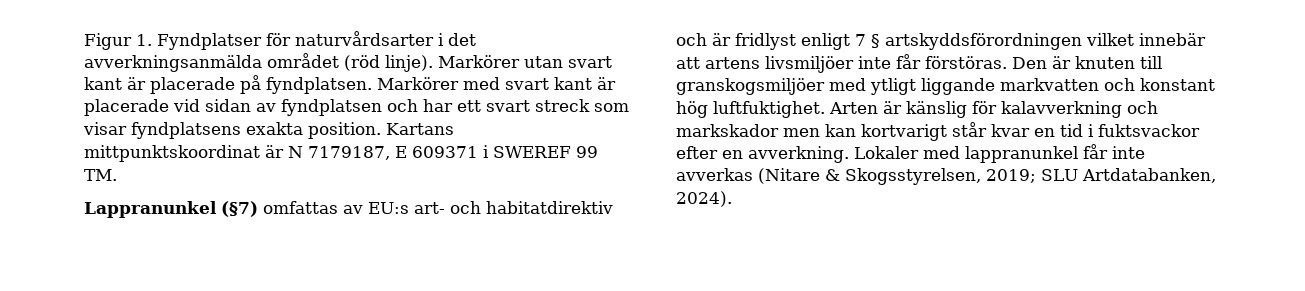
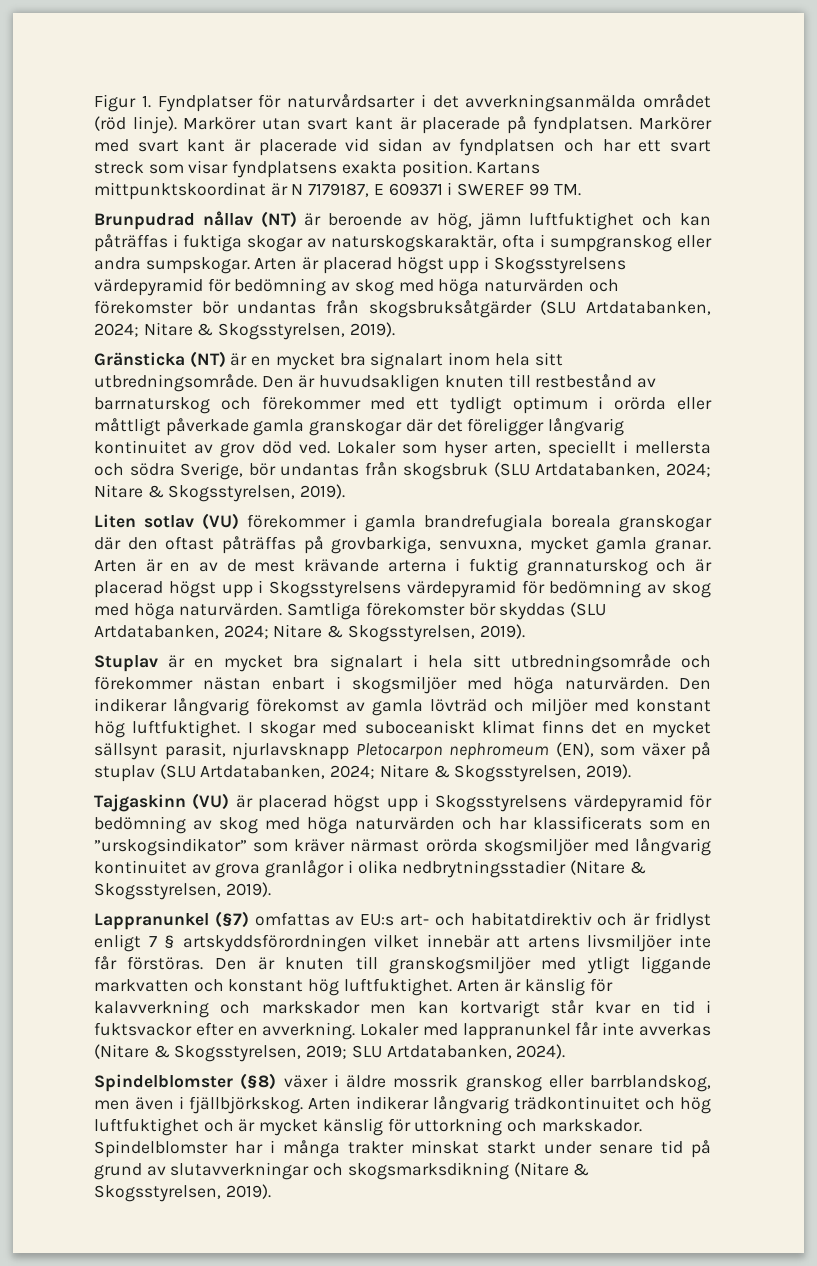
+ Brunpudrad nållav (NT) är beroende av hög, jämn luftfuktighet och kan påträffas i fuktiga skogar av naturskogskaraktär, ofta i sumpgranskog eller andra sumpskogar. Arten är placerad högst upp i Skogsstyrelsens värdepyramid för bedömning av skog med höga naturvärden och förekomster bör undantas från skogsbruksåtgärder (SLU Artdatabanken, 2024; Nitare & Skogsstyrelsen, 2019).
+ Gränsticka (NT) är en mycket bra signalart inom hela sitt utbredningsområde. Den är huvudsakligen knuten till restbestånd av barrnaturskog och förekommer med ett tydligt optimum i orörda eller måttligt påverkade gamla granskogar där det föreligger långvarig kontinuitet av grov död ved. Lokaler som hyser arten, speciellt i mellersta och södra Sverige, bör undantas från skogsbruk (SLU Artdatabanken, 2024; Nitare & Skogsstyrelsen, 2019).
+ Liten sotlav (VU) förekommer i gamla brandrefugiala boreala granskogar där den oftast påträffas på grovbarkiga, senvuxna, mycket gamla granar. Arten är en av de mest krävande arterna i fuktig grannaturskog och är placerad högst upp i Skogsstyrelsens värdepyramid för bedömning av skog med höga naturvärden. Samtliga förekomster bör skyddas (SLU Artdatabanken, 2024; Nitare & Skogsstyrelsen, 2019).
+ Stuplav är en mycket bra signalart i hela sitt utbredningsområde och förekommer nästan enbart i skogsmiljöer med höga naturvärden. Den indikerar långvarig förekomst av gamla lövträd och miljöer med konstant hög luftfuktighet. I skogar med suboceaniskt klimat finns det en mycket sällsynt parasit, njurlavsknapp Pletocarpon nephromeum (EN), som växer på stuplav (SLU Artdatabanken, 2024; Nitare & Skogsstyrelsen, 2019).
+ Tajgaskinn (VU) är placerad högst upp i Skogsstyrelsens värdepyramid för bedömning av skog med höga naturvärden och har klassificerats som en ”urskogsindikator” som kräver närmast orörda skogsmiljöer med långvarig kontinuitet av grova granlågor i olika nedbrytningsstadier (Nitare & Skogsstyrelsen, 2019).
+ Spindelblomster (§8) växer i äldre mossrik granskog eller barrblandskog, men även i fjällbjörkskog. Arten indikerar långvarig trädkontinuitet och hög luftfuktighet och är mycket känslig för uttorkning och markskador. Spindelblomster har i många trakter minskat starkt under senare tid på grund av slutavverkningar och skogsmarksdikning (Nitare & Skogsstyrelsen, 2019).

